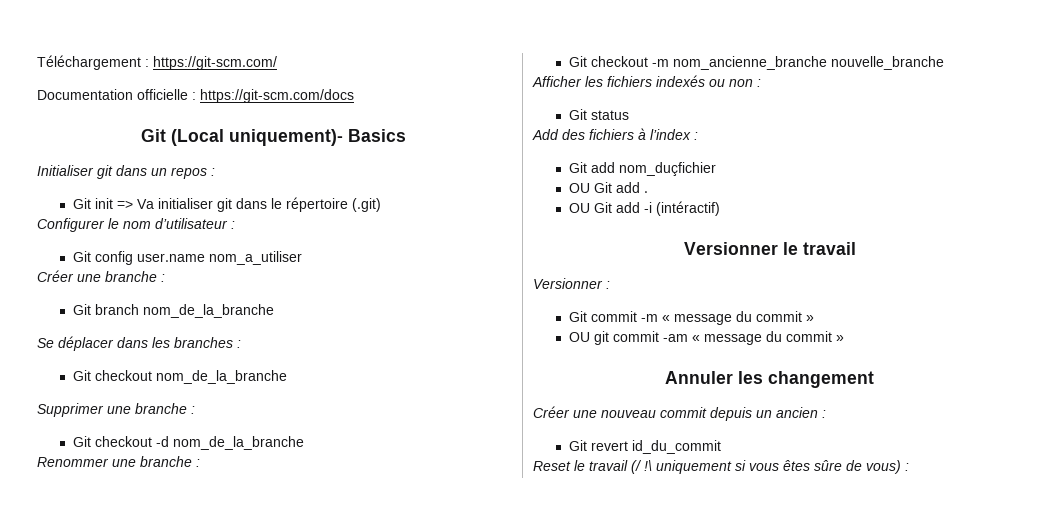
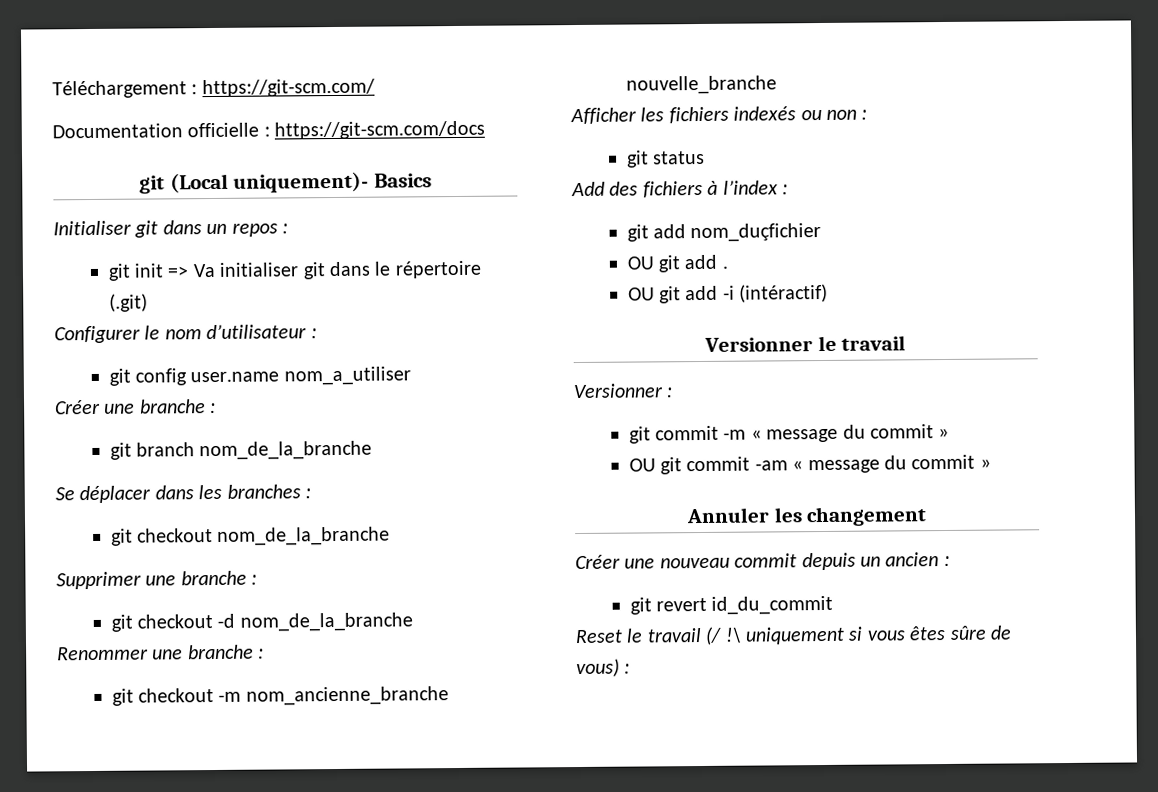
- Git (Local uniquement)- Basics
+ git (Local uniquement)- Basics
- Git init => Va initialiser git dans le répertoire (.git)
+ git init => Va initialiser git dans le répertoire (.git)
- Git config user.name nom_a_utiliser
+ git config user.name nom_a_utiliser
- Git branch nom_de_la_branche
+ git branch nom_de_la_branche
- Git checkout nom_de_la_branche
+ git checkout nom_de_la_branche
- Git checkout -d nom_de_la_branche
+ git checkout -d nom_de_la_branche
- Git checkout -m nom_ancienne_branche nouvelle_branche
+ git checkout -m nom_ancienne_branche nouvelle_branche
- Git status
+ git status
- Git add nom_duçfichier
+ git add nom_duçfichier
- OU Git add .
+ OU git add .
- OU Git add -i (intéractif)
+ OU git add -i (intéractif)
- Git commit -m « message du commit »
+ git commit -m « message du commit »
- Git revert id_du_commit
+ git revert id_du_commit

